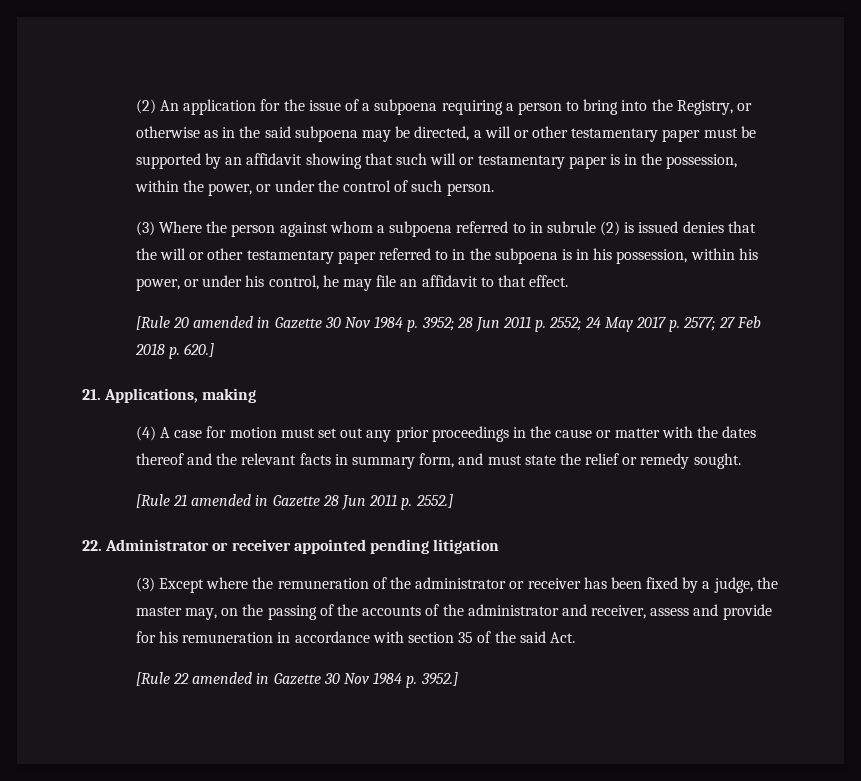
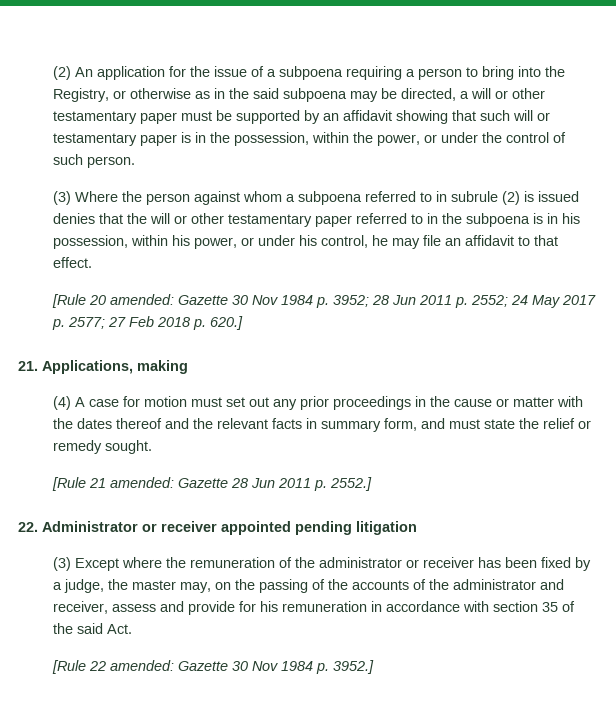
- [Rule 20 amended in Gazette 30 Nov 1984 p. 3952; 28 Jun 2011 p. 2552; 24 May 2017 p. 2577; 27 Feb 2018 p. 620.]
+ [Rule 20 amended: Gazette 30 Nov 1984 p. 3952; 28 Jun 2011 p. 2552; 24 May 2017 p. 2577; 27 Feb 2018 p. 620.]
- [Rule 21 amended in Gazette 28 Jun 2011 p. 2552.]
+ [Rule 21 amended: Gazette 28 Jun 2011 p. 2552.]
- [Rule 22 amended in Gazette 30 Nov 1984 p. 3952.]
+ [Rule 22 amended: Gazette 30 Nov 1984 p. 3952.]

